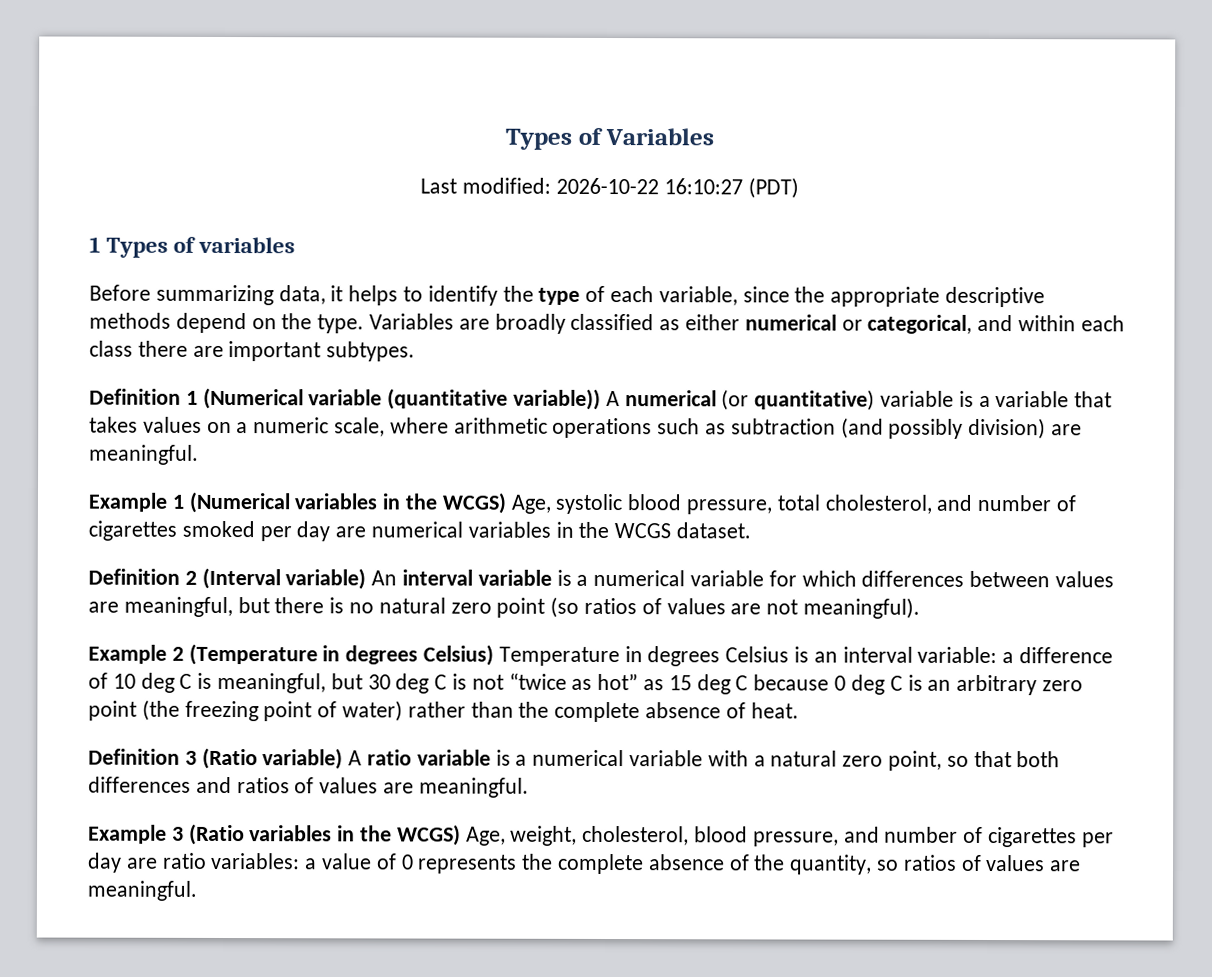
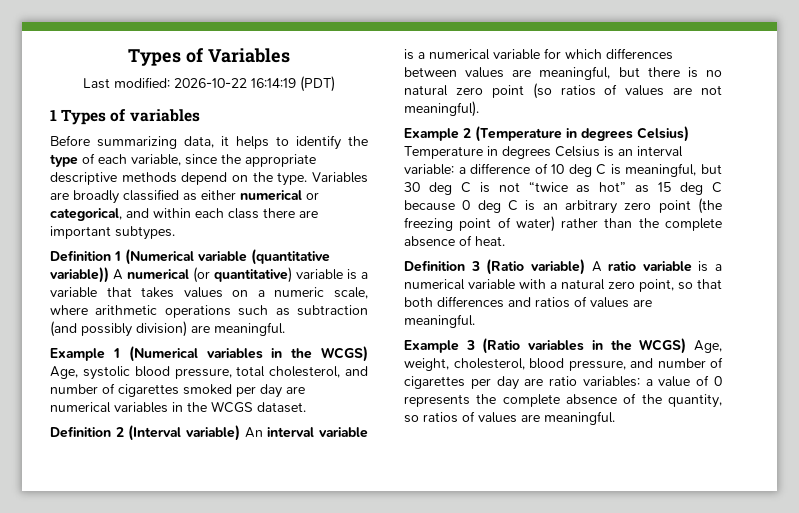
- Last modified: 2026-10-22 16:10:27 (PDT)
+ Last modified: 2026-10-22 16:14:19 (PDT)

